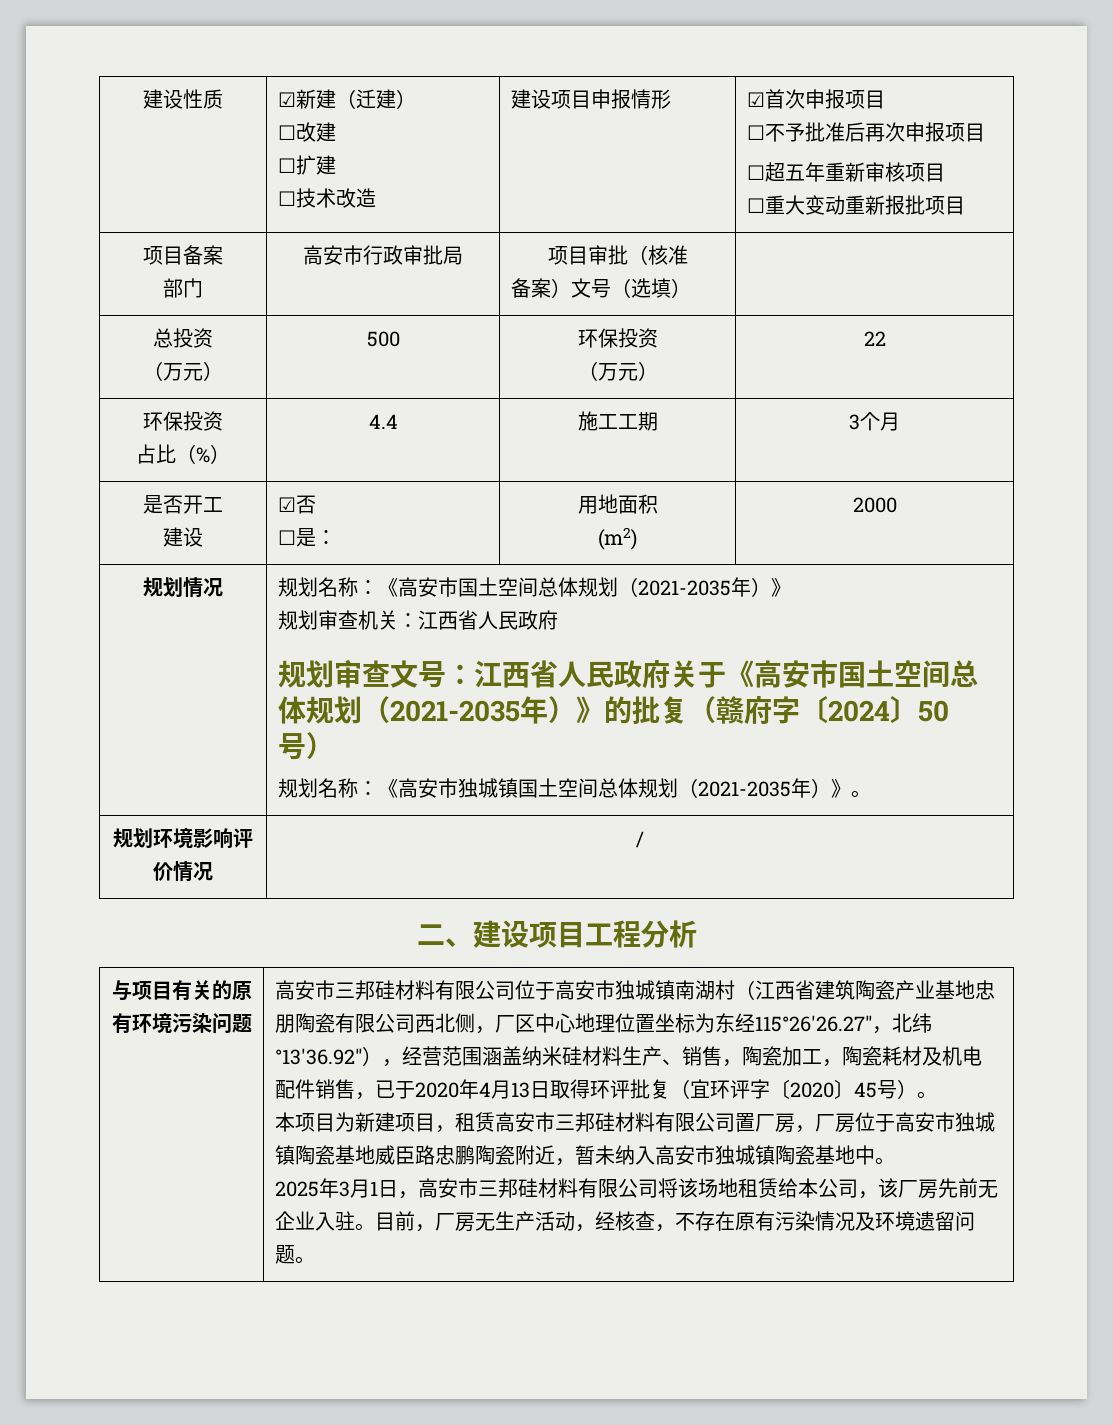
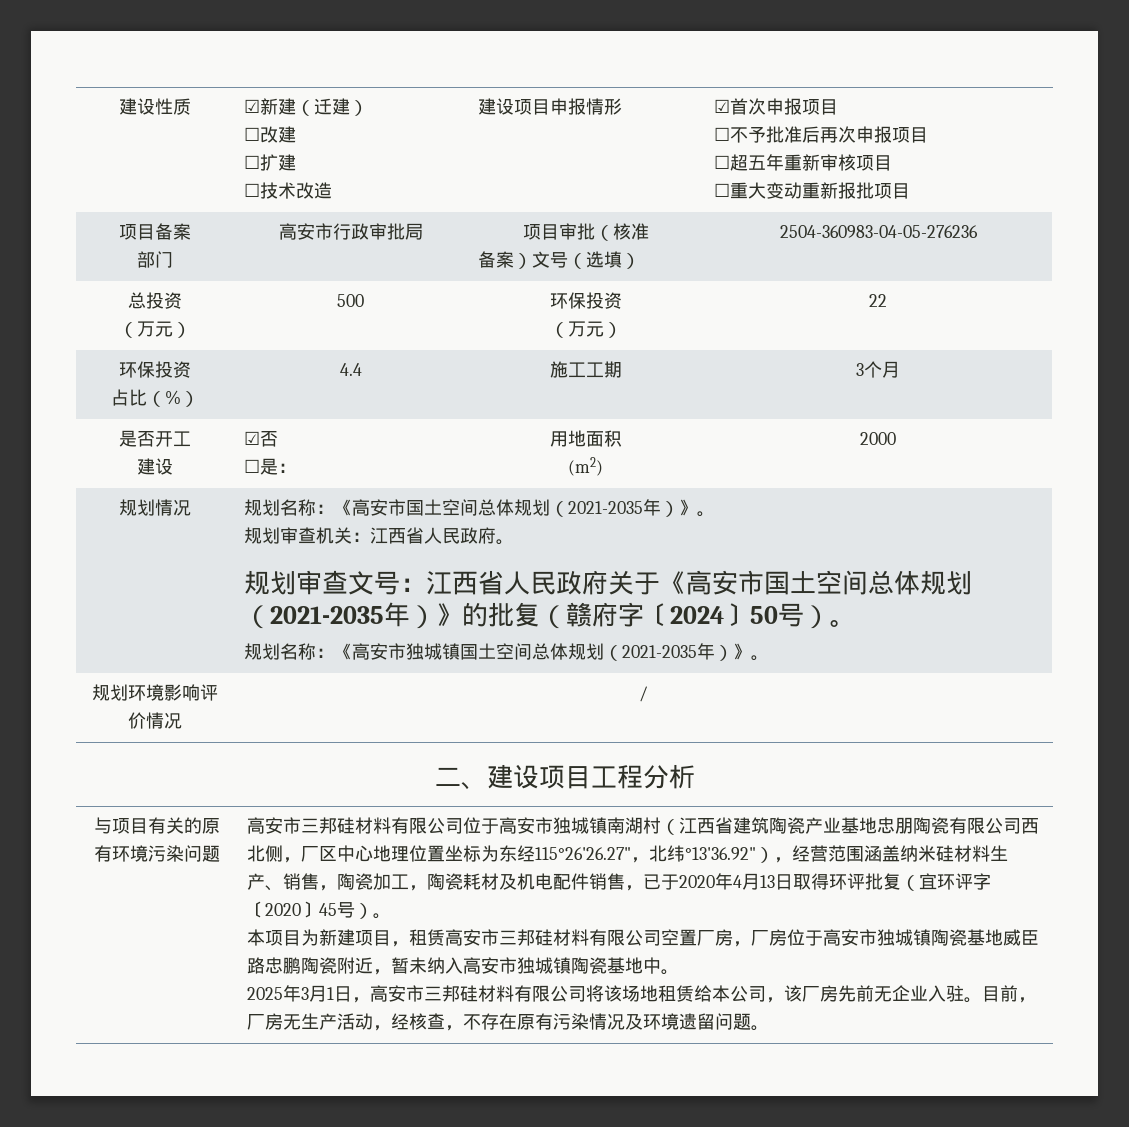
  项目备案
  部门 | 高安市行政审批局 | 项目审批（核准
- 备案）文号（选填） |
+ 备案）文号（选填） | 2504-360983-04-05-276236
- 规划名称：《高安市国土空间总体规划（2021-2035年）》
+ 规划名称：《高安市国土空间总体规划（2021-2035年）》。
- 规划审查机关：江西省人民政府
+ 规划审查机关：江西省人民政府。
- 规划审查文号：江西省人民政府关于《高安市国土空间总体规划（2021-2035年）》的批复（赣府字〔2024〕50号）
+ 规划审查文号：江西省人民政府关于《高安市国土空间总体规划（2021-2035年）》的批复（赣府字〔2024〕50号）。
- 本项目为新建项目，租赁高安市三邦硅材料有限公司置厂房，厂房位于高安市独城镇陶瓷基地威臣路忠鹏陶瓷附近，暂未纳入高安市独城镇陶瓷基地中。
+ 本项目为新建项目，租赁高安市三邦硅材料有限公司空置厂房，厂房位于高安市独城镇陶瓷基地威臣路忠鹏陶瓷附近，暂未纳入高安市独城镇陶瓷基地中。

